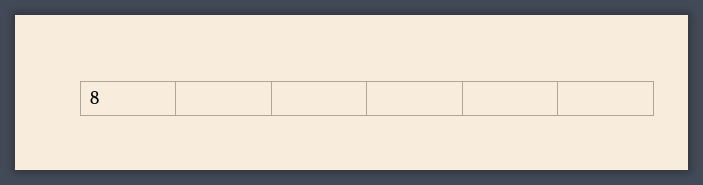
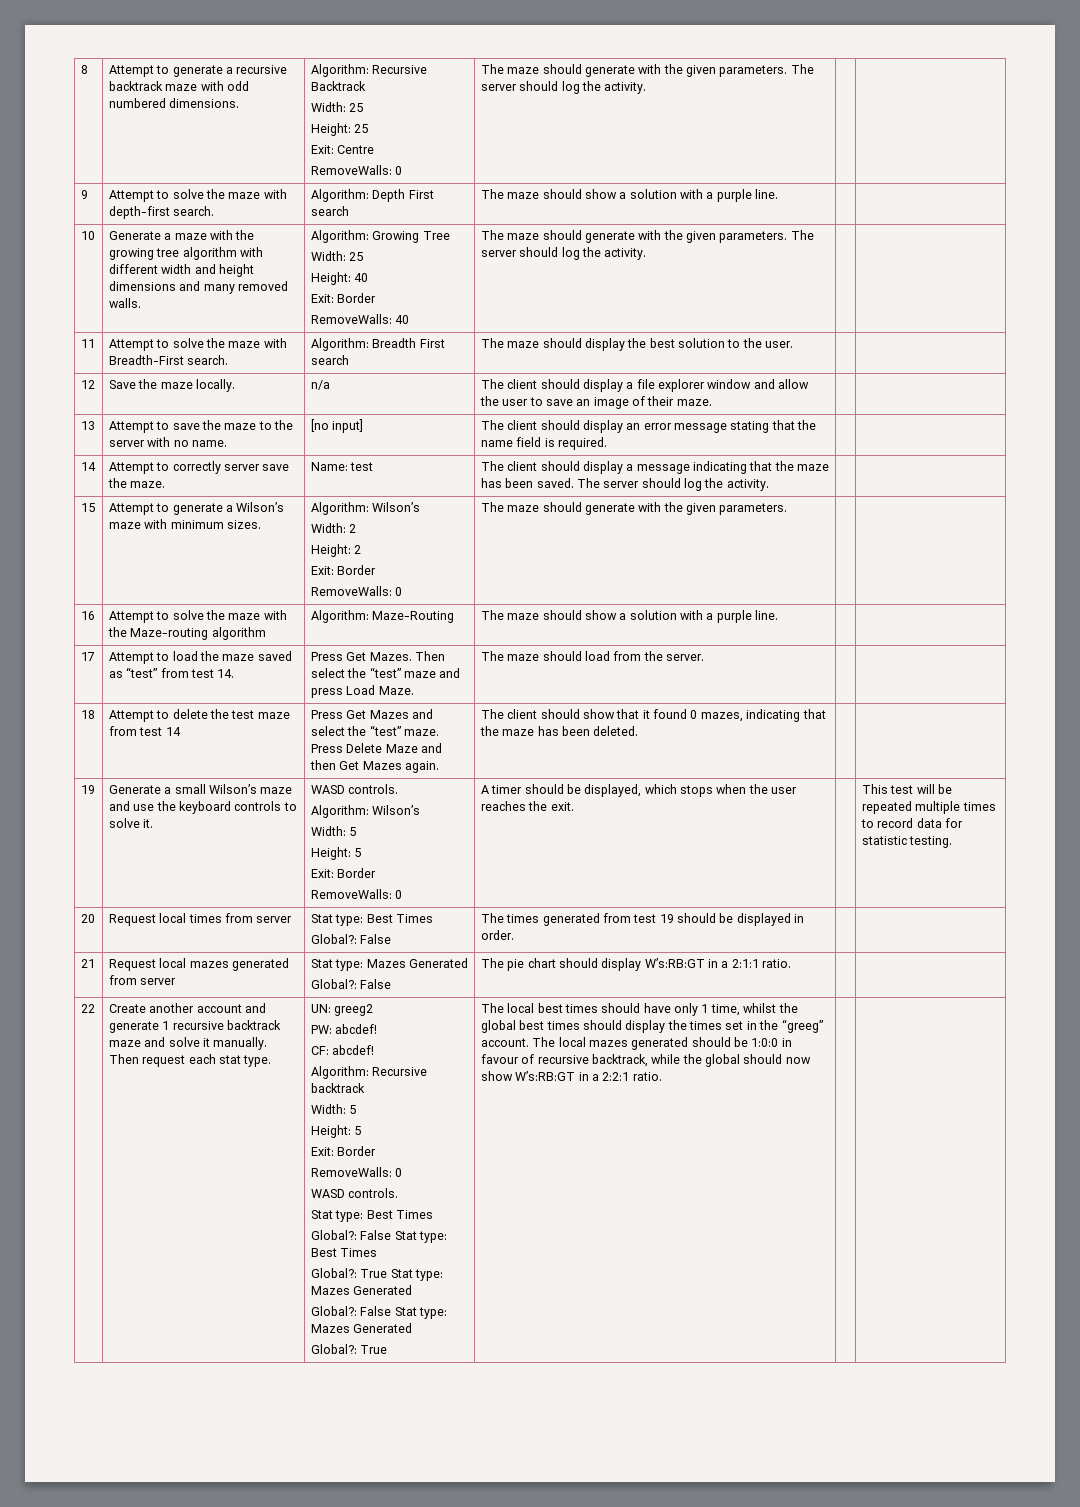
- 8 | | | | |
+ 8 | Attempt to generate a recursive backtrack maze with odd numbered dimensions. | Algorithm: Recursive Backtrack
+ Width: 25
+ Height: 25
+ Exit: Centre
+ RemoveWalls: 0 | The maze should generate with the given parameters. The server should log the activity. | |
+ 9 | Attempt to solve the maze with depth-first search. | Algorithm: Depth First search | The maze should show a solution with a purple line. | |
+ 10 | Generate a maze with the growing tree algorithm with different width and height dimensions and many removed walls. | Algorithm: Growing Tree
+ Width: 25
+ Height: 40
+ Exit: Border
+ RemoveWalls: 40 | The maze should generate with the given parameters. The server should log the activity. | |
+ 11 | Attempt to solve the maze with Breadth-First search. | Algorithm: Breadth First search | The maze should display the best solution to the user. | |
+ 12 | Save the maze locally. | n/a | The client should display a file explorer window and allow the user to save an image of their maze. | |
+ 13 | Attempt to save the maze to the server with no name. | [no input] | The client should display an error message stating that the name field is required. | |
+ 14 | Attempt to correctly server save the maze. | Name: test | The client should display a message indicating that the maze has been saved. The server should log the activity. | |
+ 15 | Attempt to generate a Wilson’s maze with minimum sizes. | Algorithm: Wilson’s
+ Width: 2
+ Height: 2
+ Exit: Border
+ RemoveWalls: 0 | The maze should generate with the given parameters. | |
+ 16 | Attempt to solve the maze with the Maze-routing algorithm | Algorithm: Maze-Routing | The maze should show a solution with a purple line. | |
+ 17 | Attempt to load the maze saved as “test” from test 14. | Press Get Mazes. Then select the “test” maze and press Load Maze. | The maze should load from the server. | |
+ 18 | Attempt to delete the test maze from test 14 | Press Get Mazes and select the “test” maze. Press Delete Maze and then Get Mazes again. | The client should show that it found 0 mazes, indicating that the maze has been deleted. | |
+ 19 | Generate a small Wilson’s maze and use the keyboard controls to solve it. | WASD controls.
+ Algorithm: Wilson’s
+ Width: 5
+ Height: 5
+ Exit: Border
+ RemoveWalls: 0 | A timer should be displayed, which stops when the user reaches the exit. | | This test will be repeated multiple times to record data for statistic testing.
+ 20 | Request local times from server | Stat type: Best Times
+ Global?: False | The times generated from test 19 should be displayed in order. | |
+ 21 | Request local mazes generated from server | Stat type: Mazes Generated
+ Global?: False | The pie chart should display W’s:RB:GT in a 2:1:1 ratio. | |
+ 22 | Create another account and generate 1 recursive backtrack maze and solve it manually. Then request each stat type. | UN: greeg2
+ PW: abcdef!
+ CF: abcdef!
+ Algorithm: Recursive backtrack
+ Width: 5
+ Height: 5
+ Exit: Border
+ RemoveWalls: 0
+ WASD controls.
+ Stat type: Best Times
+ Global?: False Stat type: Best Times
+ Global?: True Stat type: Mazes Generated
+ Global?: False Stat type: Mazes Generated
+ Global?: True | The local best times should have only 1 time, whilst the global best times should display the times set in the “greeg” account. The local mazes generated should be 1:0:0 in favour of recursive backtrack, while the global should now show W’s:RB:GT in a 2:2:1 ratio.

